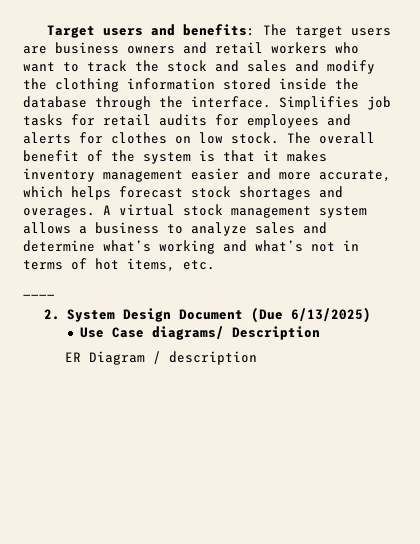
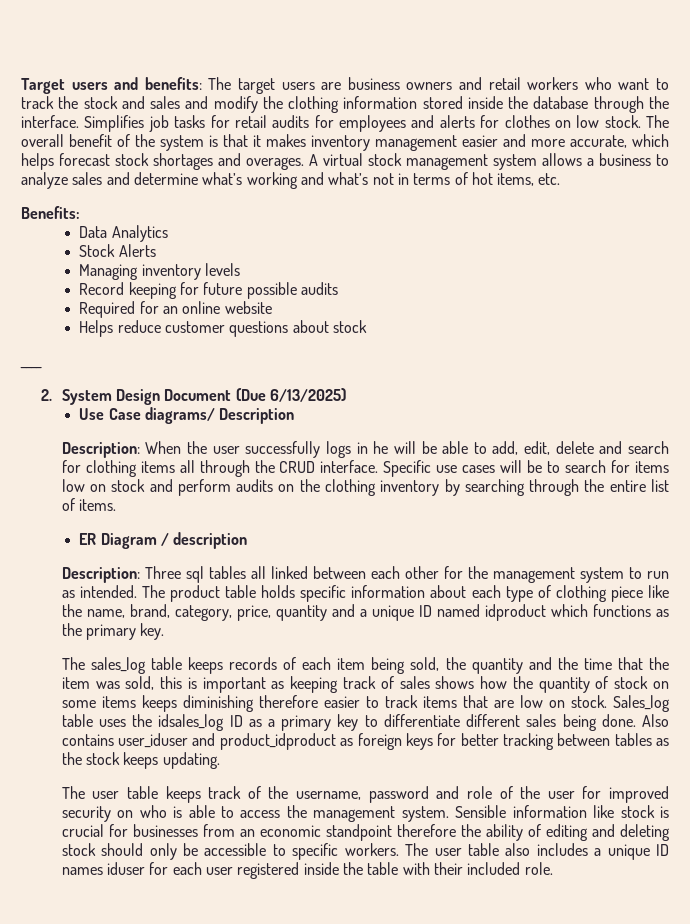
+ Benefits:
+ Data Analytics
+ Stock Alerts
+ Managing inventory levels
+ Record keeping for future possible audits
+ Required for an online website
+ Helps reduce customer questions about stock
+ Description: When the user successfully logs in he will be able to add, edit, delete and search for clothing items all through the CRUD interface. Specific use cases will be to search for items low on stock and perform audits on the clothing inventory by searching through the entire list of items.
  ER Diagram / description
+ Description: Three sql tables all linked between each other for the management system to run as intended. The product table holds specific information about each type of clothing piece like the name, brand, category, price, quantity and a unique ID named idproduct which functions as the primary key.
+ The sales_log table keeps records of each item being sold, the quantity and the time that the item was sold, this is important as keeping track of sales shows how the quantity of stock on some items keeps diminishing therefore easier to track items that are low on stock. Sales_log table uses the idsales_log ID as a primary key to differentiate different sales being done. Also contains user_iduser and product_idproduct as foreign keys for better tracking between tables as the stock keeps updating.
+ The user table keeps track of the username, password and role of the user for improved security on who is able to access the management system. Sensible information like stock is crucial for businesses from an economic standpoint therefore the ability of editing and deleting stock should only be accessible to specific workers. The user table also includes a unique ID names iduser for each user registered inside the table with their included role.

